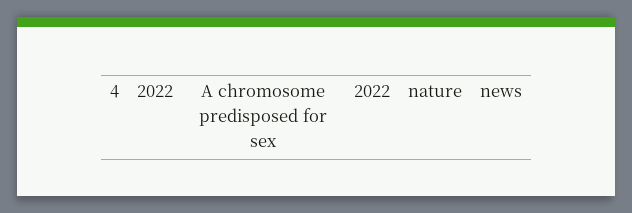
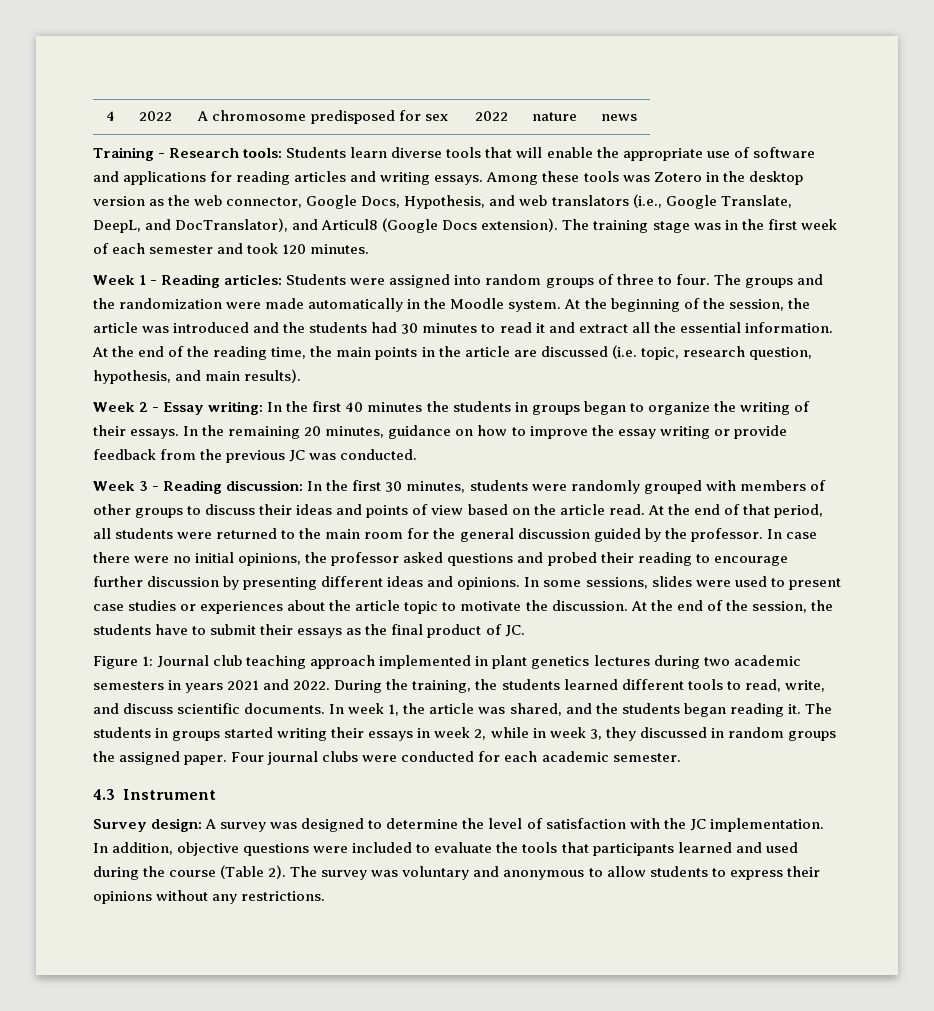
+ Training - Research tools: Students learn diverse tools that will enable the appropriate use of software and applications for reading articles and writing essays. Among these tools was Zotero in the desktop version as the web connector, Google Docs, Hypothesis, and web translators (i.e., Google Translate, DeepL, and DocTranslator), and Articul8 (Google Docs extension). The training stage was in the first week of each semester and took 120 minutes.
+ Week 1 - Reading articles: Students were assigned into random groups of three to four. The groups and the randomization were made automatically in the Moodle system. At the beginning of the session, the article was introduced and the students had 30 minutes to read it and extract all the essential information. At the end of the reading time, the main points in the article are discussed (i.e. topic, research question, hypothesis, and main results).
+ Week 2 - Essay writing: In the first 40 minutes the students in groups began to organize the writing of their essays. In the remaining 20 minutes, guidance on how to improve the essay writing or provide feedback from the previous JC was conducted.
+ Week 3 - Reading discussion: In the first 30 minutes, students were randomly grouped with members of other groups to discuss their ideas and points of view based on the article read. At the end of that period, all students were returned to the main room for the general discussion guided by the professor. In case there were no initial opinions, the professor asked questions and probed their reading to encourage further discussion by presenting different ideas and opinions. In some sessions, slides were used to present case studies or experiences about the article topic to motivate the discussion. At the end of the session, the students have to submit their essays as the final product of JC.
+ Figure 1: Journal club teaching approach implemented in plant genetics lectures during two academic semesters in years 2021 and 2022. During the training, the students learned different tools to read, write, and discuss scientific documents. In week 1, the article was shared, and the students began reading it. The students in groups started writing their essays in week 2, while in week 3, they discussed in random groups the assigned paper. Four journal clubs were conducted for each academic semester.
+ 4.3 Instrument
+ Survey design: A survey was designed to determine the level of satisfaction with the JC implementation. In addition, objective questions were included to evaluate the tools that participants learned and used during the course (Table 2). The survey was voluntary and anonymous to allow students to express their opinions without any restrictions.

